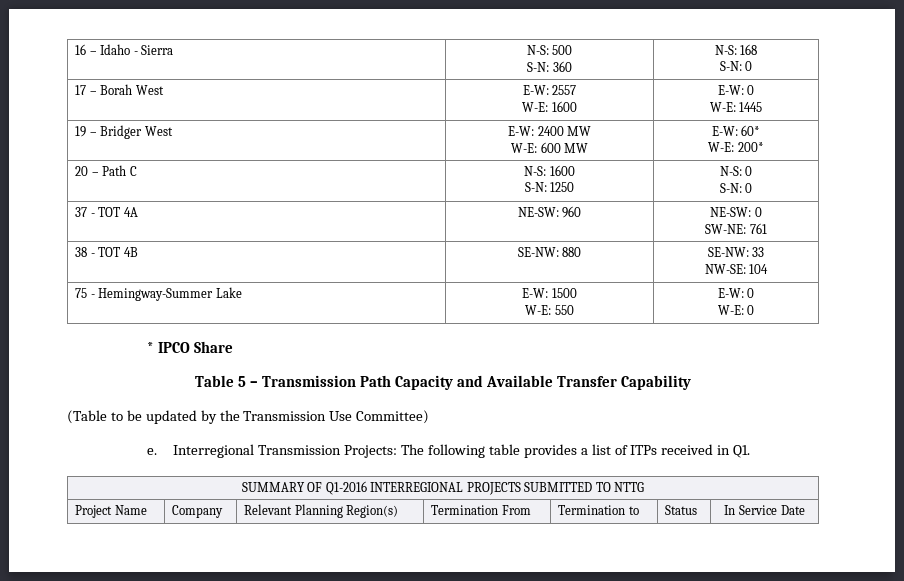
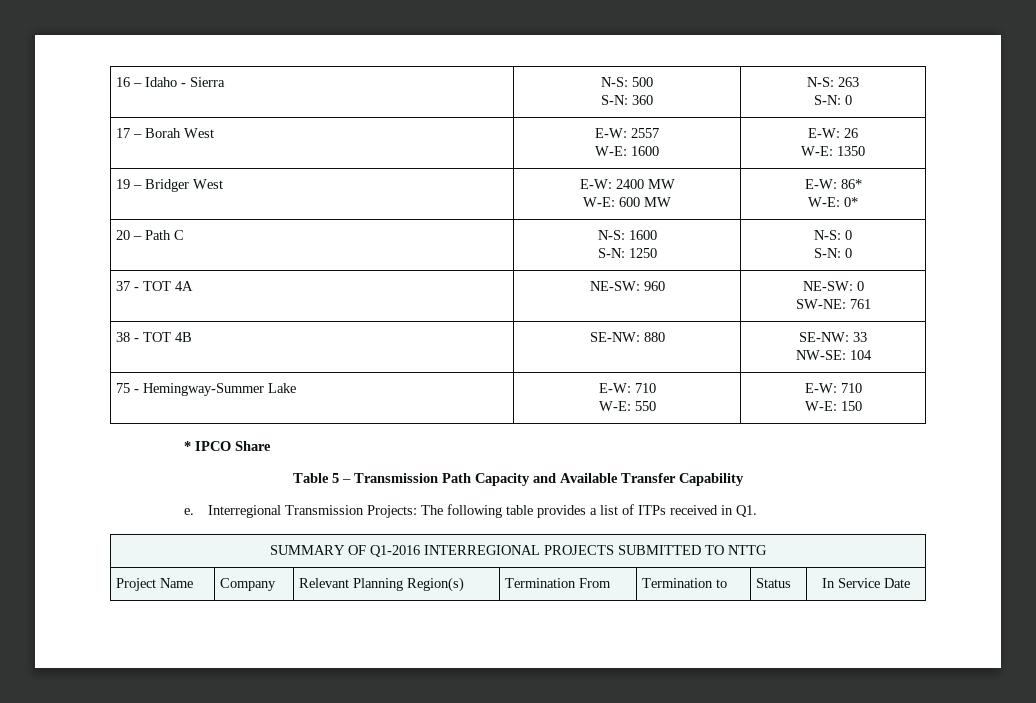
  16 – Idaho - Sierra | N-S: 500
- S-N: 360 | N-S: 168
+ S-N: 360 | N-S: 263
  17 – Borah West | E-W: 2557
- W-E: 1600 | E-W: 0
- W-E: 1445
+ W-E: 1600 | E-W: 26
+ W-E: 1350
  19 – Bridger West | E-W: 2400 MW
- W-E: 600 MW | E-W: 60*
- W-E: 200*
+ W-E: 600 MW | E-W: 86*
+ W-E: 0*
- 75 - Hemingway-Summer Lake | E-W: 1500
- W-E: 550 | E-W: 0
- W-E: 0
+ 75 - Hemingway-Summer Lake | E-W: 710
+ W-E: 550 | E-W: 710
+ W-E: 150
- (Table to be updated by the Transmission Use Committee)

